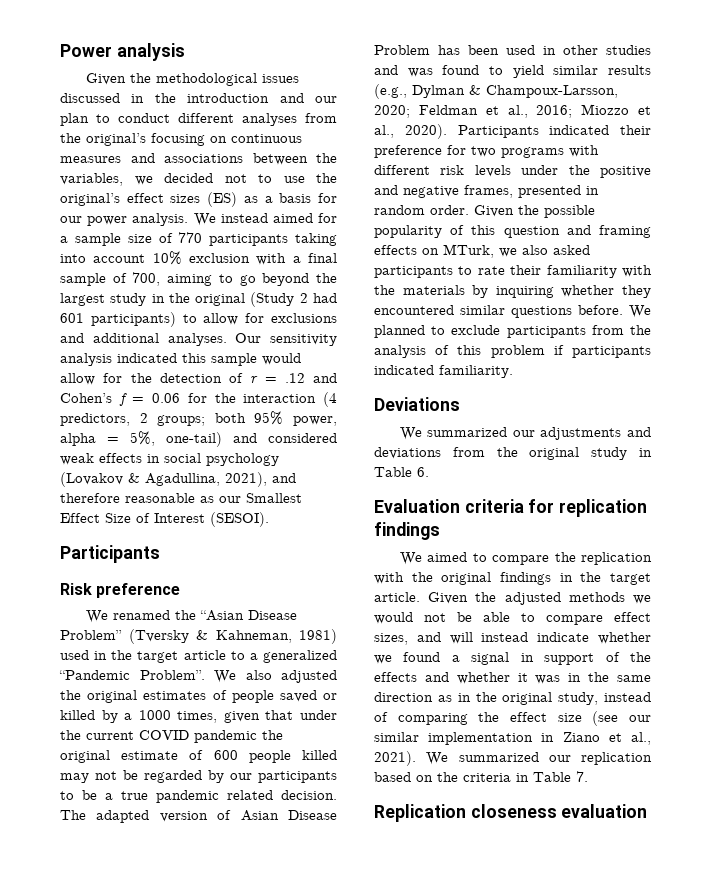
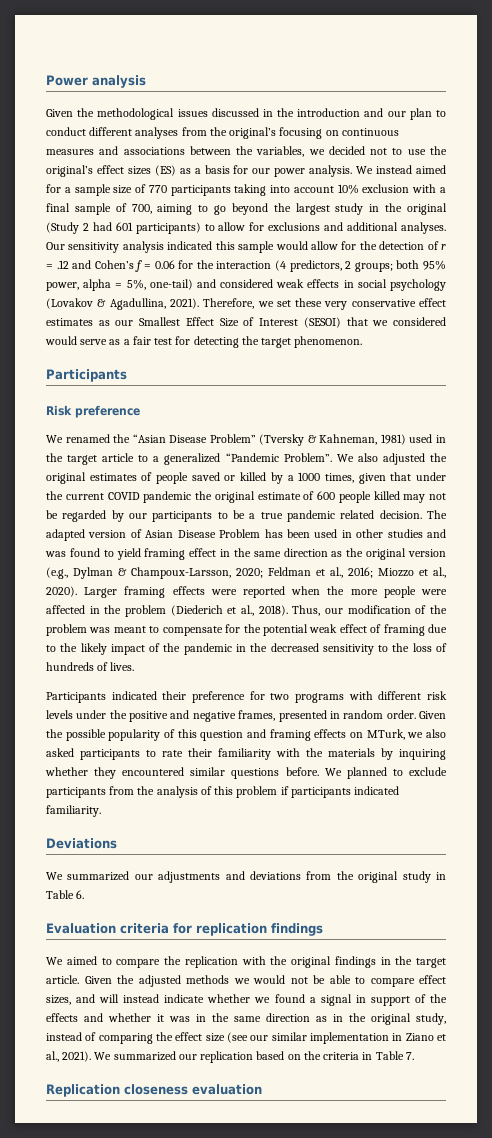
- Our sensitivity analysis indicated this sample would allow for the detection of r = .12 and Cohen’s f = 0.06 for the interaction (4 predictors, 2 groups; both 95% power, alpha = 5%, one-tail) and considered weak effects in social psychology (Lovakov & Agadullina, 2021), and therefore reasonable as our Smallest Effect Size of Interest (SESOI).
+ Our sensitivity analysis indicated this sample would allow for the detection of r = .12 and Cohen’s f = 0.06 for the interaction (4 predictors, 2 groups; both 95% power, alpha = 5%, one-tail) and considered weak effects in social psychology (Lovakov & Agadullina, 2021). Therefore, we set these very conservative effect estimates as our Smallest Effect Size of Interest (SESOI) that we considered would serve as a fair test for detecting the target phenomenon.
- The adapted version of Asian Disease Problem has been used in other studies and was found to yield similar results (e.g., Dylman & Champoux-Larsson, 2020; Feldman et al., 2016; Miozzo et al., 2020). Participants indicated their preference for two programs with different risk levels under the positive and negative frames, presented in random order.
+ The adapted version of Asian Disease Problem has been used in other studies and was found to yield framing effect in the same direction as the original version (e.g., Dylman & Champoux-Larsson, 2020; Feldman et al., 2016; Miozzo et al., 2020). Larger framing effects were reported when the more people were affected in the problem (Diederich et al., 2018). Thus, our modification of the problem was meant to compensate for the potential weak effect of framing due to the likely impact of the pandemic in the decreased sensitivity to the loss of hundreds of lives.
+ Participants indicated their preference for two programs with different risk levels under the positive and negative frames, presented in random order.

